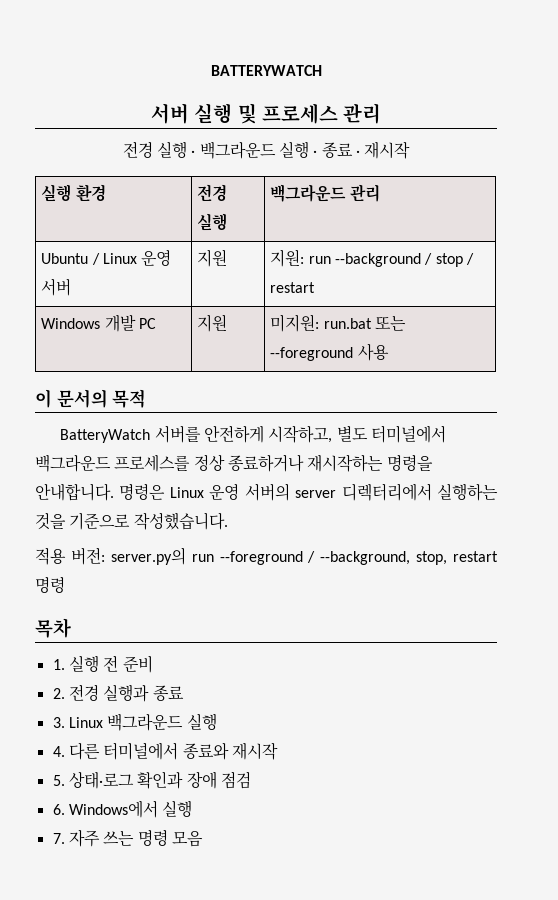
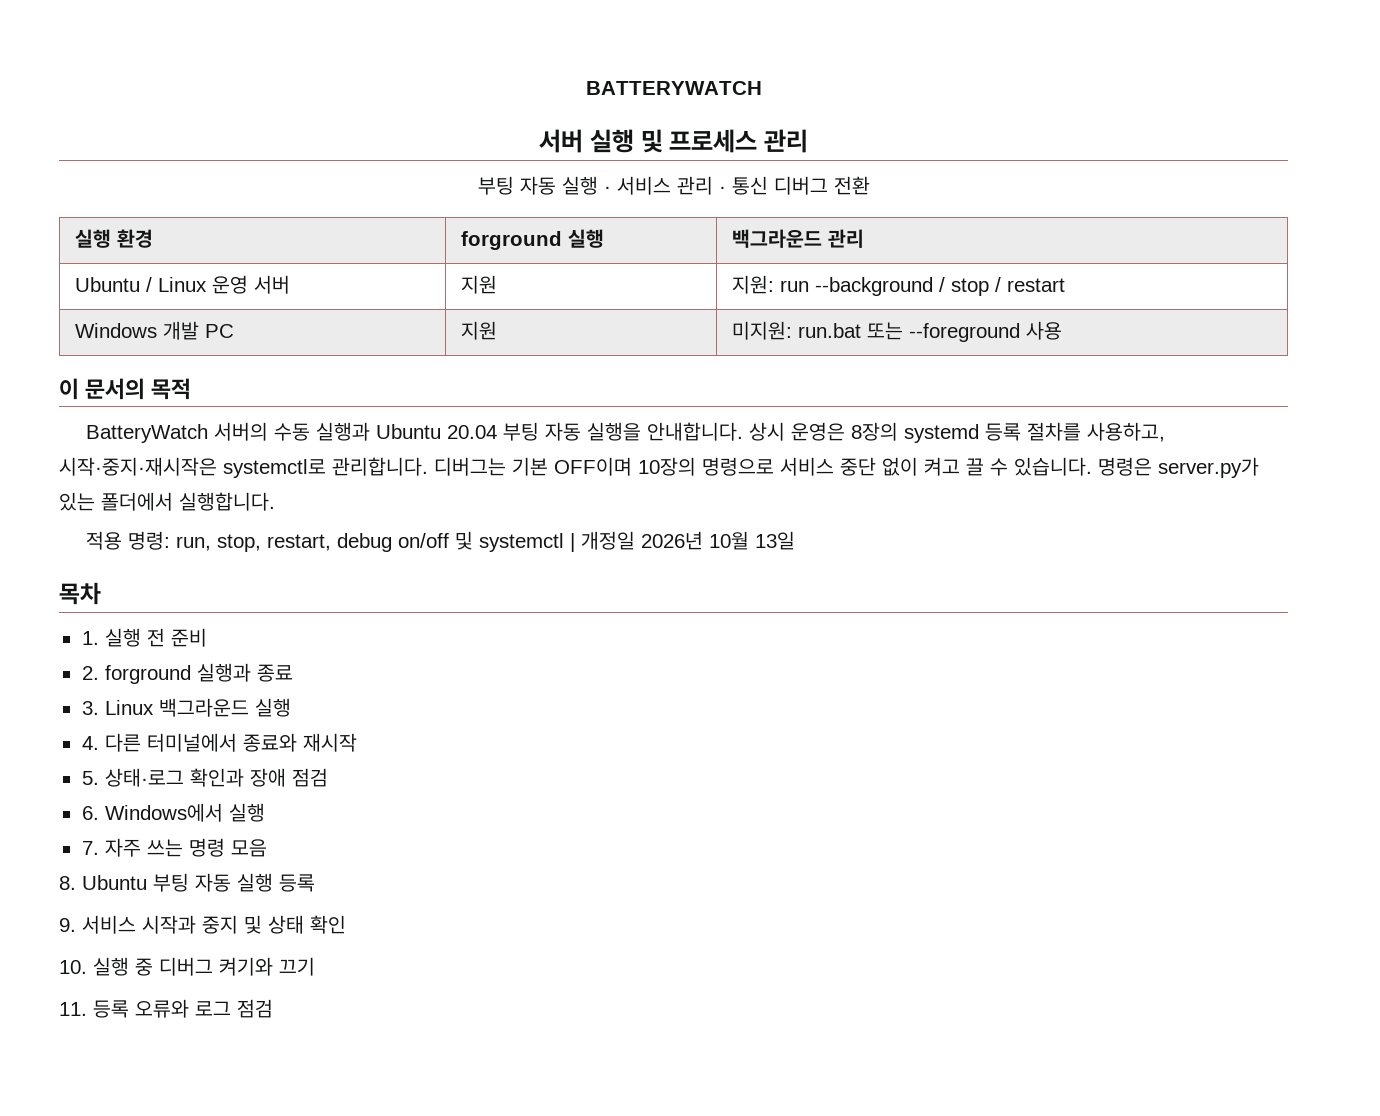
- 전경 실행 · 백그라운드 실행 · 종료 · 재시작
+ 부팅 자동 실행 · 서비스 관리 · 통신 디버그 전환
- 실행 환경 | 전경 실행 | 백그라운드 관리
+ 실행 환경 | forground 실행 | 백그라운드 관리
- BatteryWatch 서버를 안전하게 시작하고, 별도 터미널에서 백그라운드 프로세스를 정상 종료하거나 재시작하는 명령을 안내합니다. 명령은 Linux 운영 서버의 server 디렉터리에서 실행하는 것을 기준으로 작성했습니다.
- 적용 버전: server.py의 run --foreground / --background, stop, restart 명령
+ BatteryWatch 서버의 수동 실행과 Ubuntu 20.04 부팅 자동 실행을 안내합니다. 상시 운영은 8장의 systemd 등록 절차를 사용하고, 시작·중지·재시작은 systemctl로 관리합니다. 디버그는 기본 OFF이며 10장의 명령으로 서비스 중단 없이 켜고 끌 수 있습니다. 명령은 server.py가 있는 폴더에서 실행합니다.
+ 적용 명령: run, stop, restart, debug on/off 및 systemctl | 개정일 2026년 10월 13일
- 2. 전경 실행과 종료
+ 2. forground 실행과 종료
+ 8. Ubuntu 부팅 자동 실행 등록
+ 9. 서비스 시작과 중지 및 상태 확인
+ 10. 실행 중 디버그 켜기와 끄기
+ 11. 등록 오류와 로그 점검

